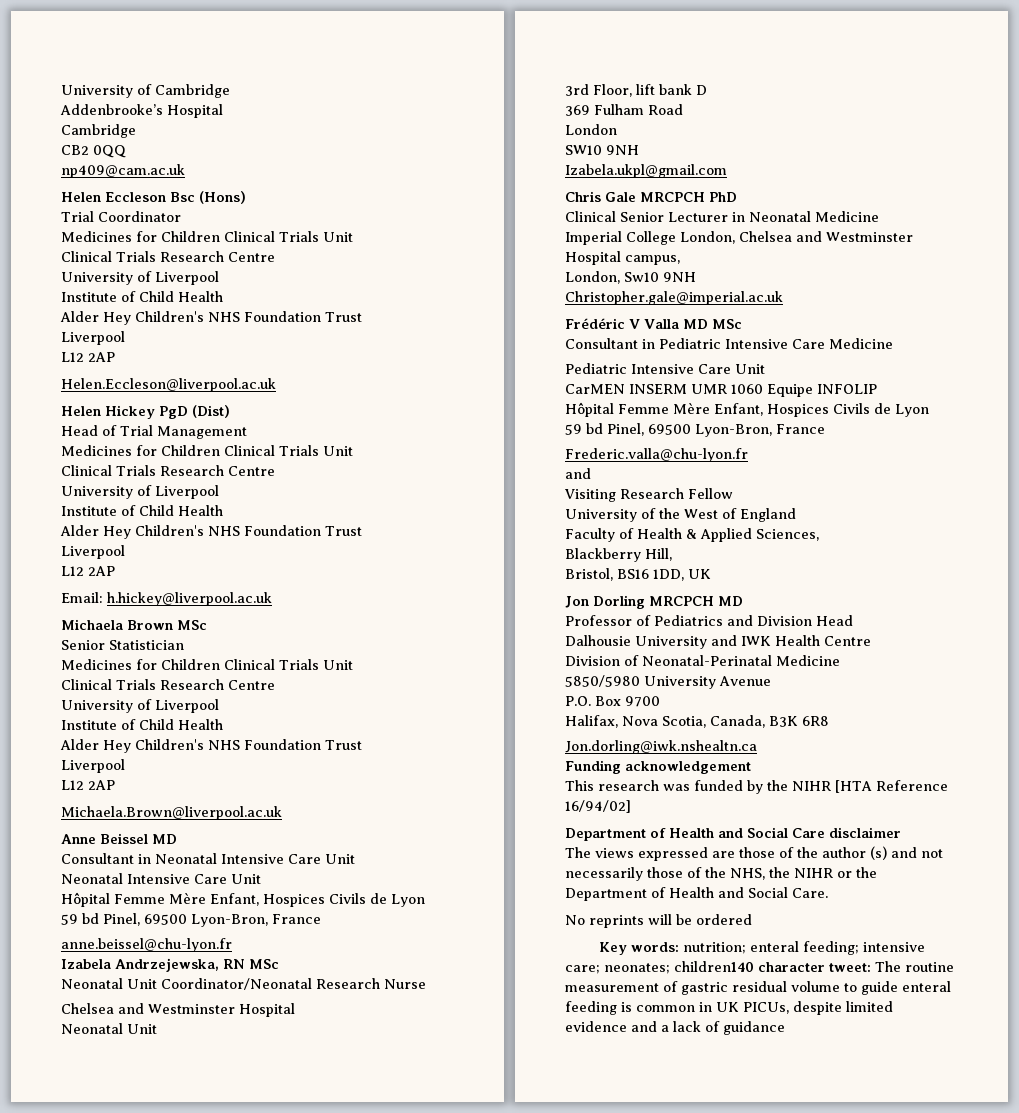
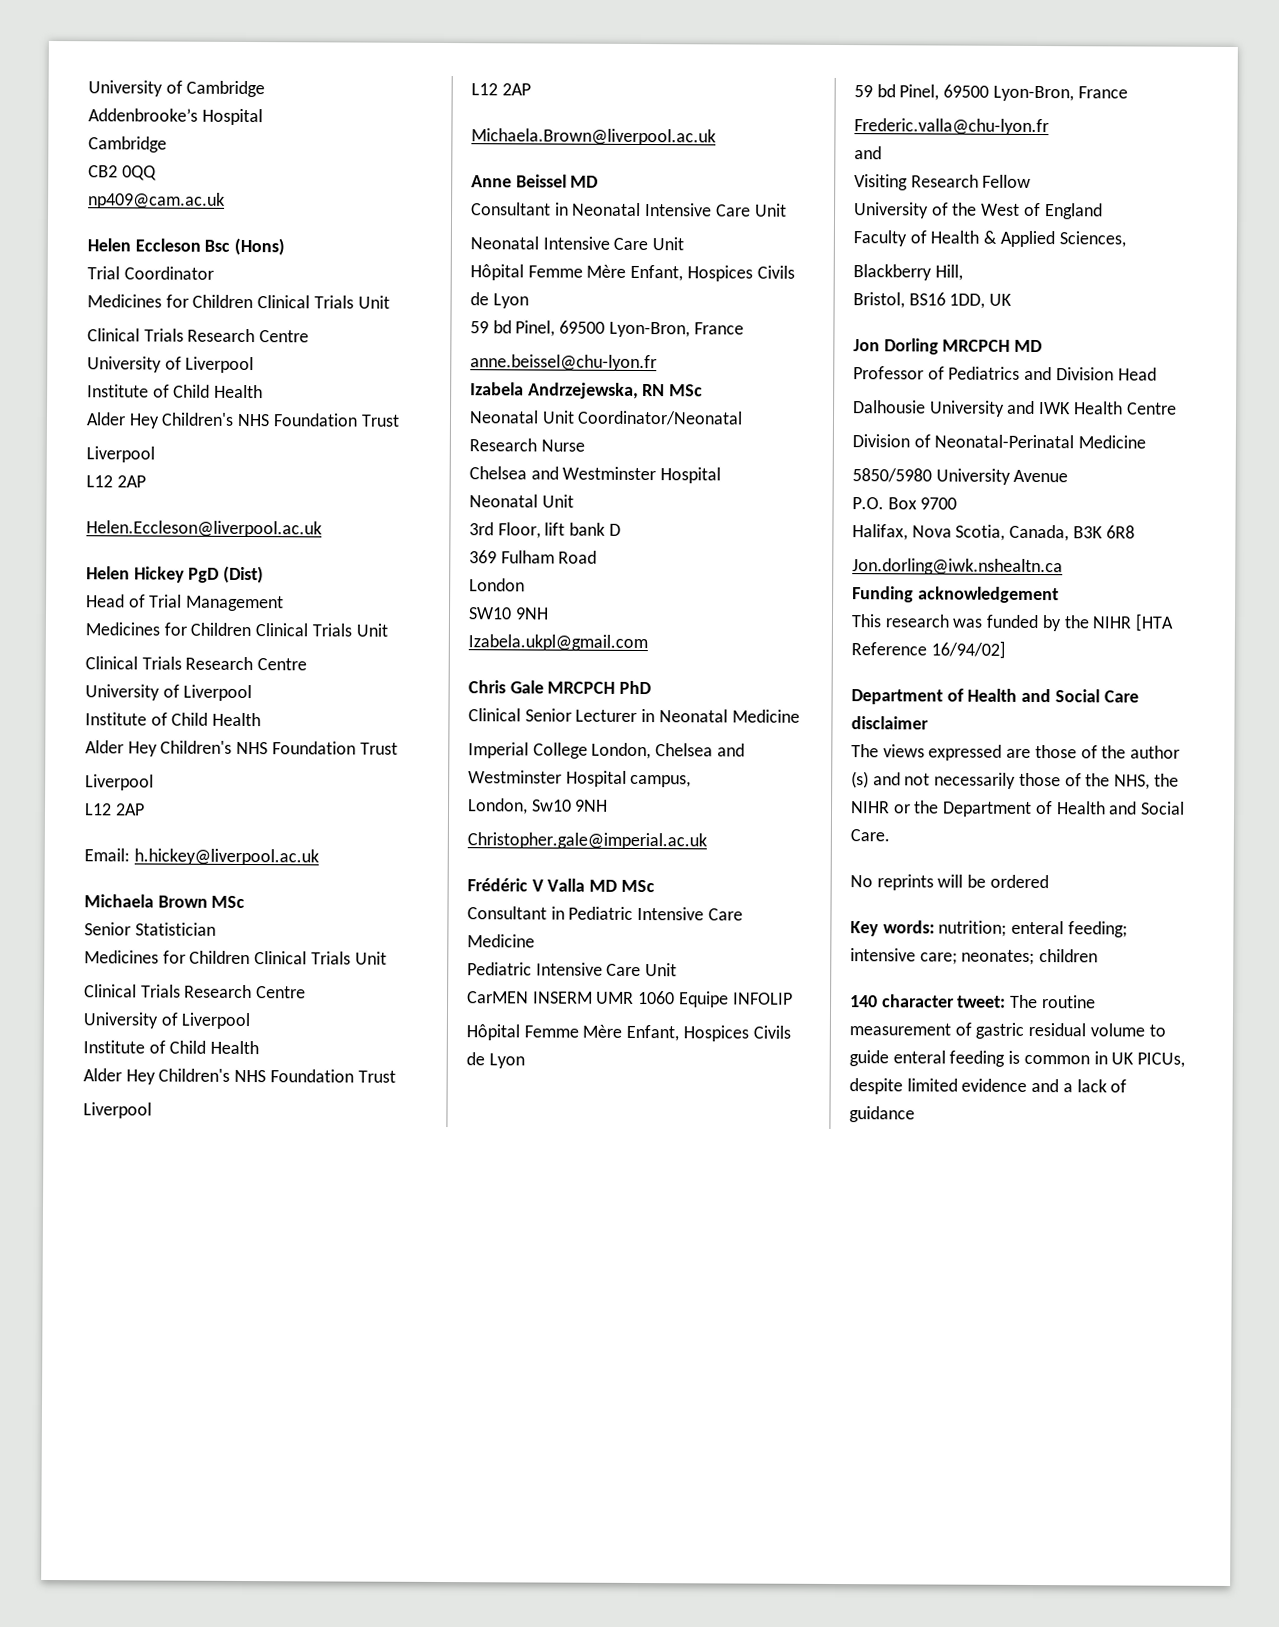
- Key words: nutrition; enteral feeding; intensive care; neonates; children140 character tweet: The routine measurement of gastric residual volume to guide enteral feeding is common in UK PICUs, despite limited evidence and a lack of guidance
+ Key words: nutrition; enteral feeding; intensive care; neonates; children
+ 140 character tweet: The routine measurement of gastric residual volume to guide enteral feeding is common in UK PICUs, despite limited evidence and a lack of guidance

